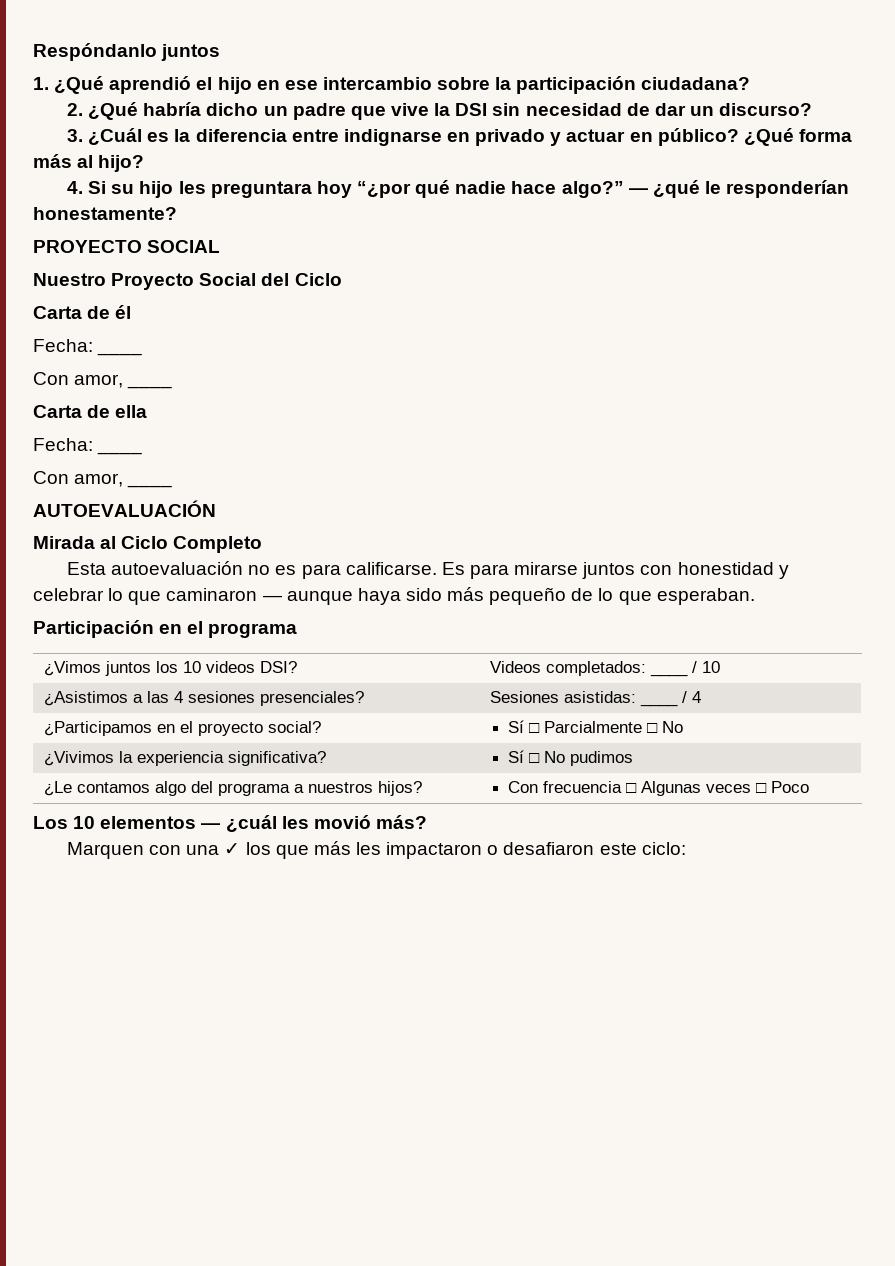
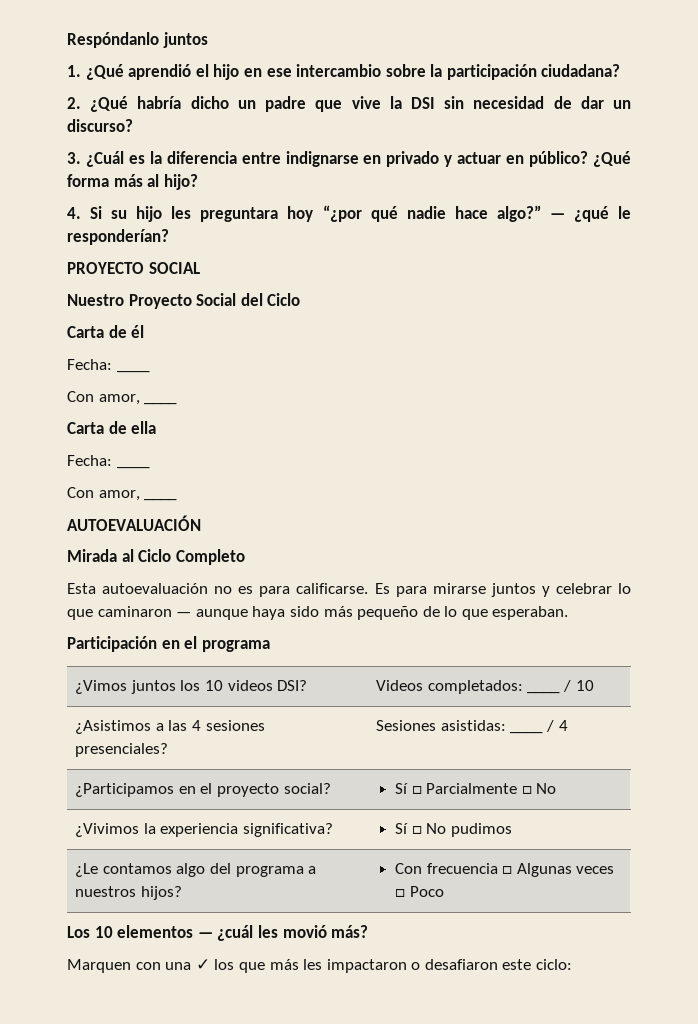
- — ¿qué le responderían honestamente?
+ — ¿qué le responderían?
- Es para mirarse juntos con honestidad y celebrar lo que caminaron — aunque haya sido más pequeño de lo que esperaban.
+ Es para mirarse juntos y celebrar lo que caminaron — aunque haya sido más pequeño de lo que esperaban.

